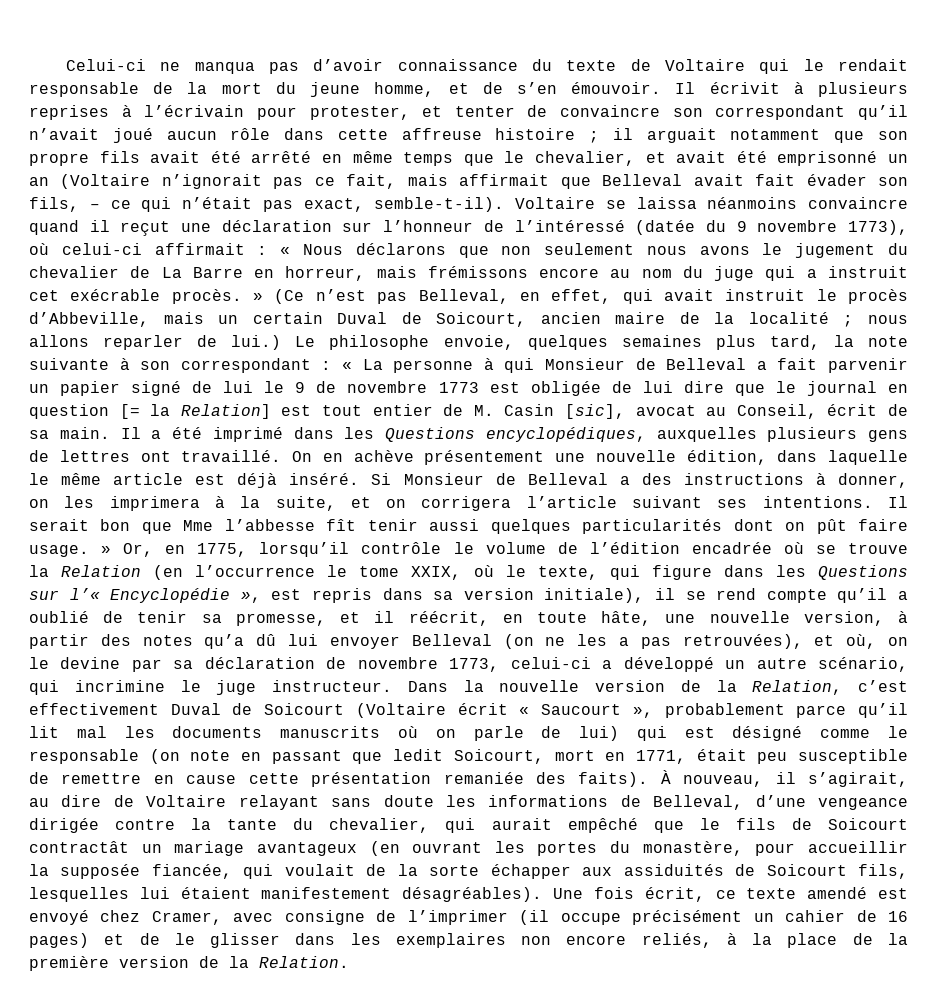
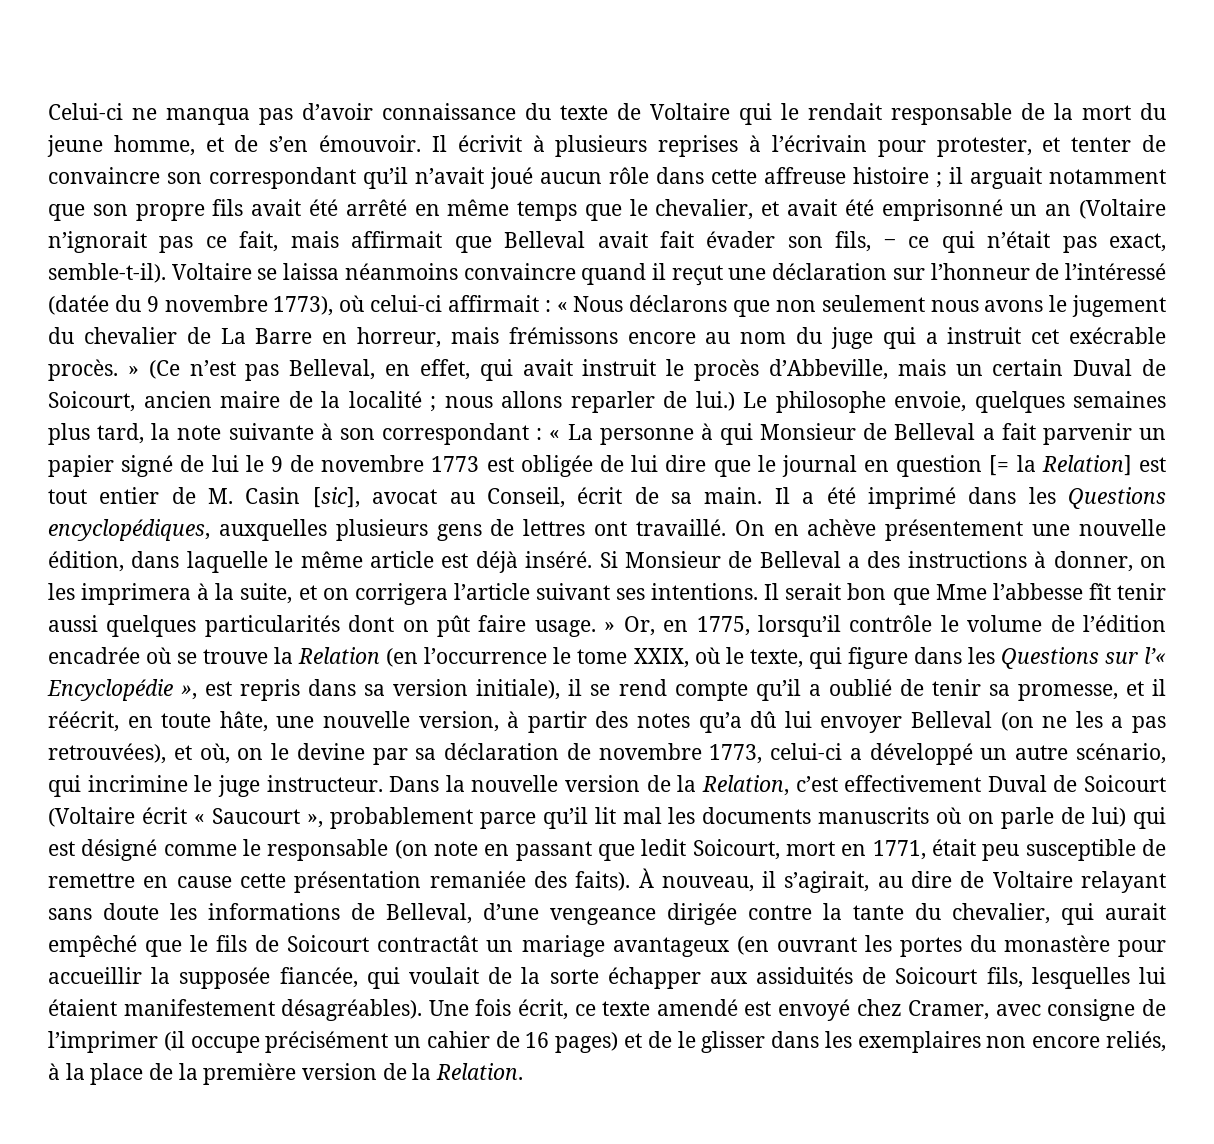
- À nouveau, il s’agirait, au dire de Voltaire relayant sans doute les informations de Belleval, d’une vengeance dirigée contre la tante du chevalier, qui aurait empêché que le fils de Soicourt contractât un mariage avantageux (en ouvrant les portes du monastère, pour accueillir la supposée fiancée, qui voulait de la sorte échapper aux assiduités de Soicourt fils, lesquelles lui étaient manifestement désagréables).
+ À nouveau, il s’agirait, au dire de Voltaire relayant sans doute les informations de Belleval, d’une vengeance dirigée contre la tante du chevalier, qui aurait empêché que le fils de Soicourt contractât un mariage avantageux (en ouvrant les portes du monastère pour accueillir la supposée fiancée, qui voulait de la sorte échapper aux assiduités de Soicourt fils, lesquelles lui étaient manifestement désagréables).

